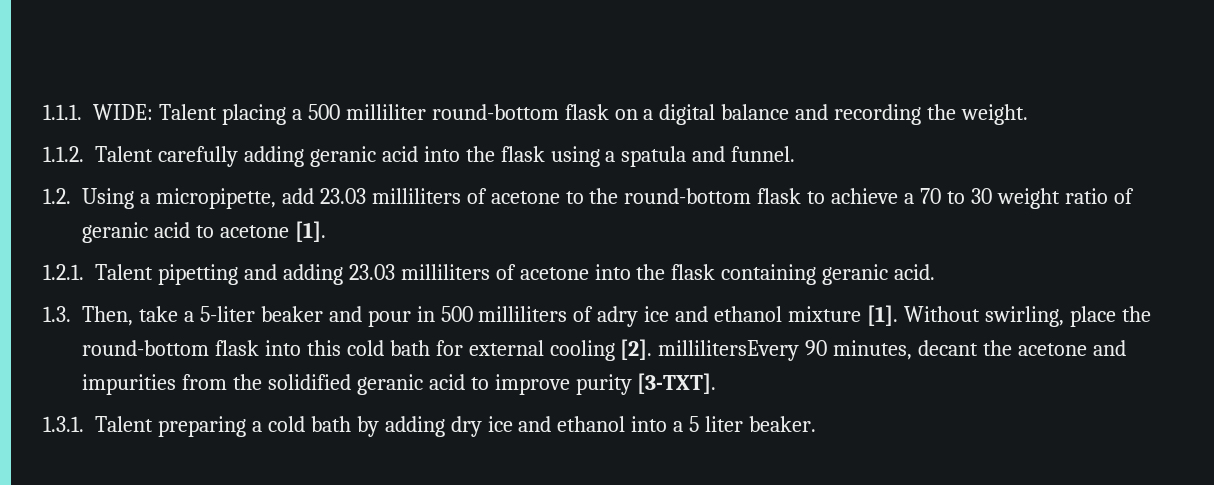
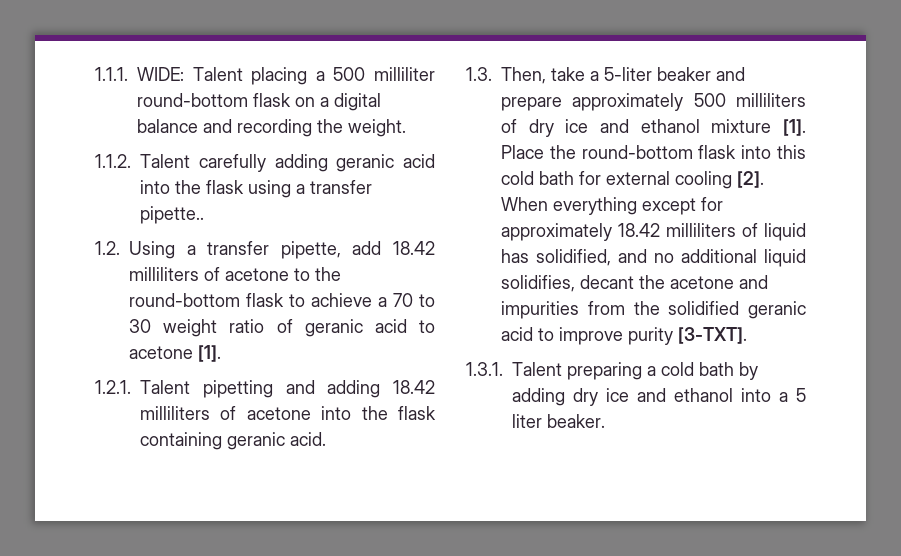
- 1.1.2. Talent carefully adding geranic acid into the flask using a spatula and funnel.
+ 1.1.2. Talent carefully adding geranic acid into the flask using a transfer pipette..
- 1.2. Using a micropipette, add 23.03 milliliters of acetone to the round-bottom flask to achieve a 70 to 30 weight ratio of geranic acid to acetone [1].
+ 1.2. Using a transfer pipette, add 18.42 milliliters of acetone to the round-bottom flask to achieve a 70 to 30 weight ratio of geranic acid to acetone [1].
- 1.2.1. Talent pipetting and adding 23.03 milliliters of acetone into the flask containing geranic acid.
+ 1.2.1. Talent pipetting and adding 18.42 milliliters of acetone into the flask containing geranic acid.
- 1.3. Then, take a 5-liter beaker and pour in 500 milliliters of adry ice and ethanol mixture [1].
+ 1.3. Then, take a 5-liter beaker and prepare approximately 500 milliliters of dry ice and ethanol mixture [1].
- Without swirling, place the round-bottom flask into this cold bath for external cooling [2]. millilitersEvery 90 minutes, decant the acetone and impurities from the solidified geranic acid to improve purity [3-TXT].
+ Place the round-bottom flask into this cold bath for external cooling [2]. When everything except for approximately 18.42 milliliters of liquid has solidified, and no additional liquid solidifies, decant the acetone and impurities from the solidified geranic acid to improve purity [3-TXT].

